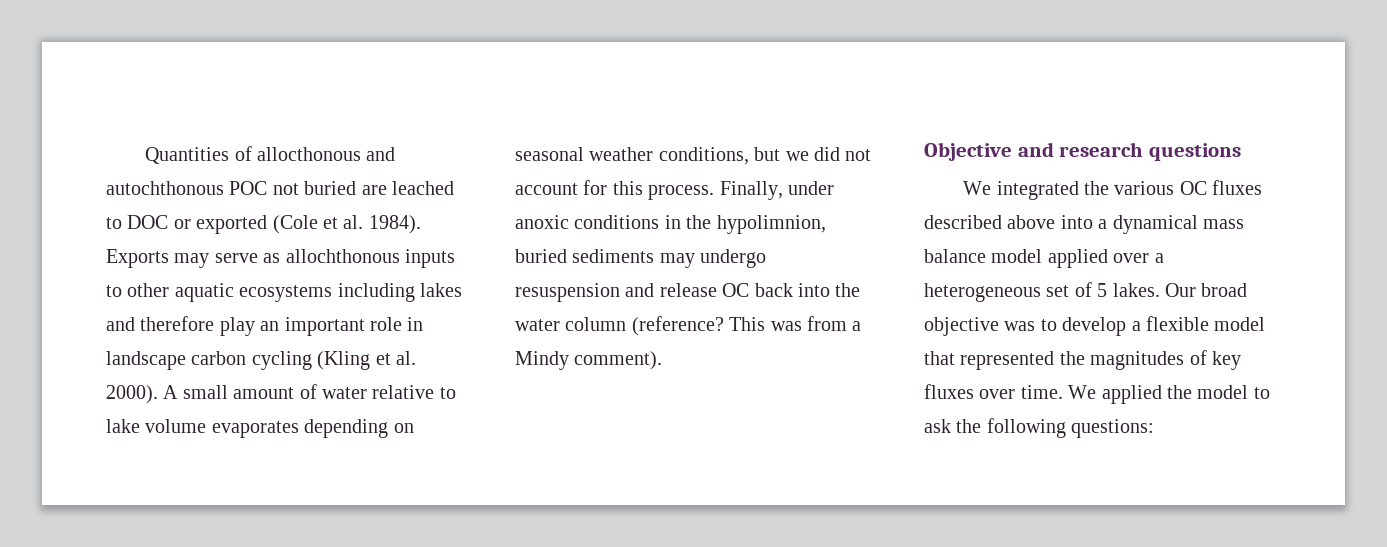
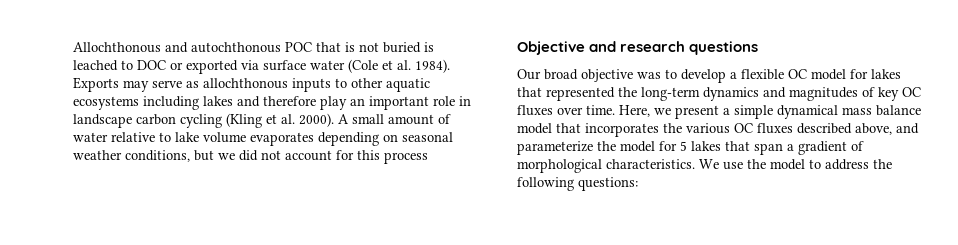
- Quantities of allocthonous and autochthonous POC not buried are leached to DOC or exported (Cole et al. 1984).
+ Allochthonous and autochthonous POC that is not buried is leached to DOC or exported via surface water (Cole et al. 1984).
- A small amount of water relative to lake volume evaporates depending on seasonal weather conditions, but we did not account for this process. Finally, under anoxic conditions in the hypolimnion, buried sediments may undergo resuspension and release OC back into the water column (reference? This was from a Mindy comment).
+ A small amount of water relative to lake volume evaporates depending on seasonal weather conditions, but we did not account for this process
  Objective and research questions
- We integrated the various OC fluxes described above into a dynamical mass balance model applied over a heterogeneous set of 5 lakes. Our broad objective was to develop a flexible model that represented the magnitudes of key fluxes over time.
+ Our broad objective was to develop a flexible OC model for lakes that represented the long-term dynamics and magnitudes of key OC fluxes over time.
- We applied the model to ask the following questions:
+ Here, we present a simple dynamical mass balance model that incorporates the various OC fluxes described above, and parameterize the model for 5 lakes that span a gradient of morphological characteristics. We use the model to address the following questions:

